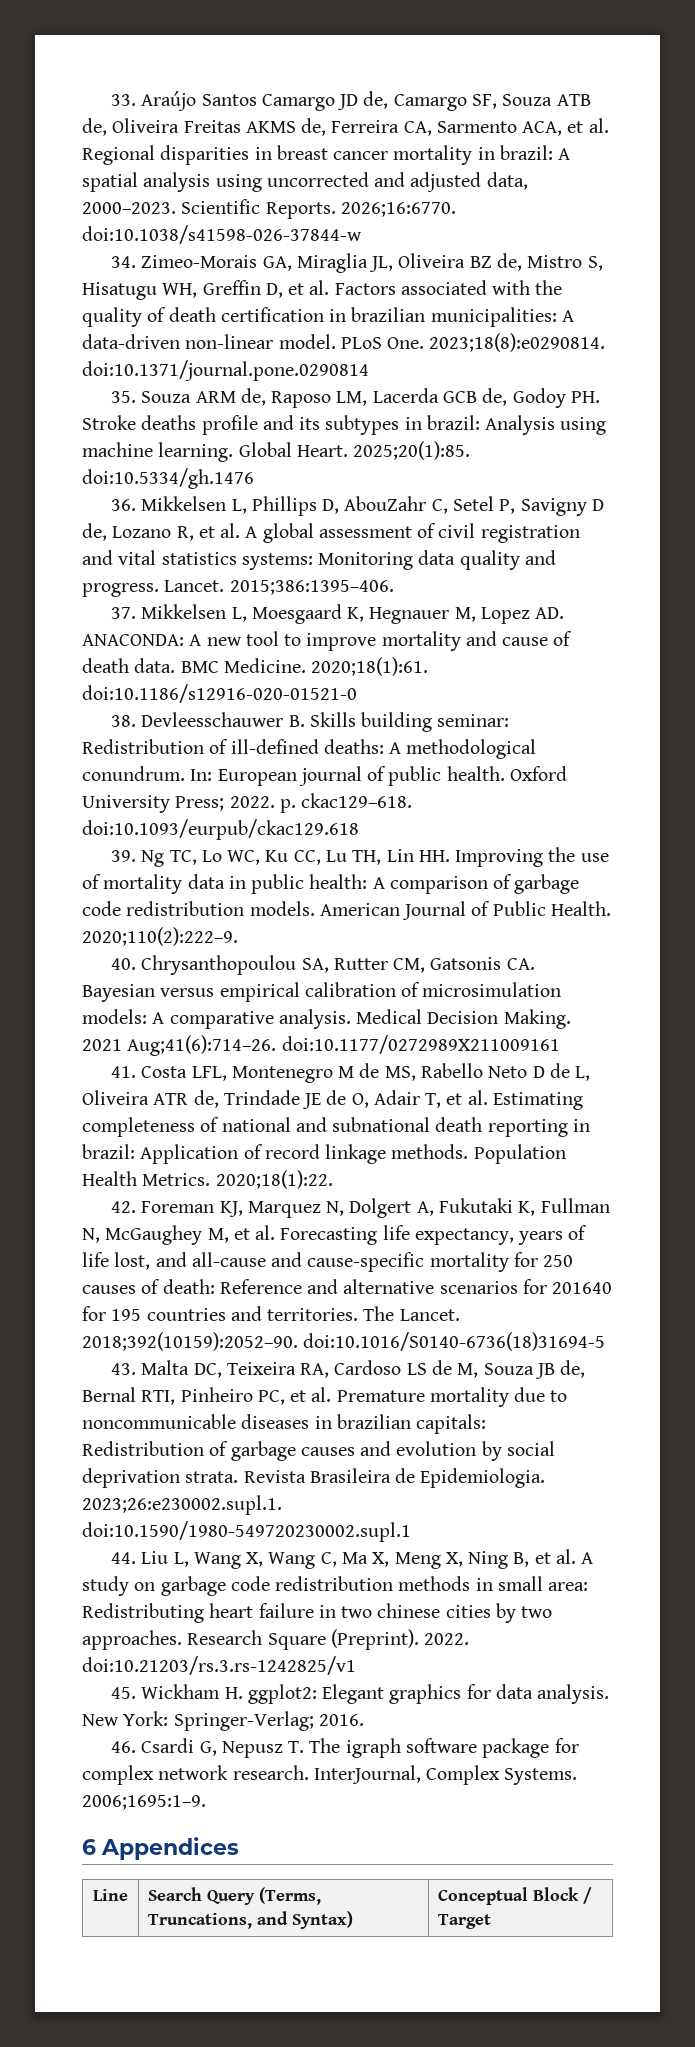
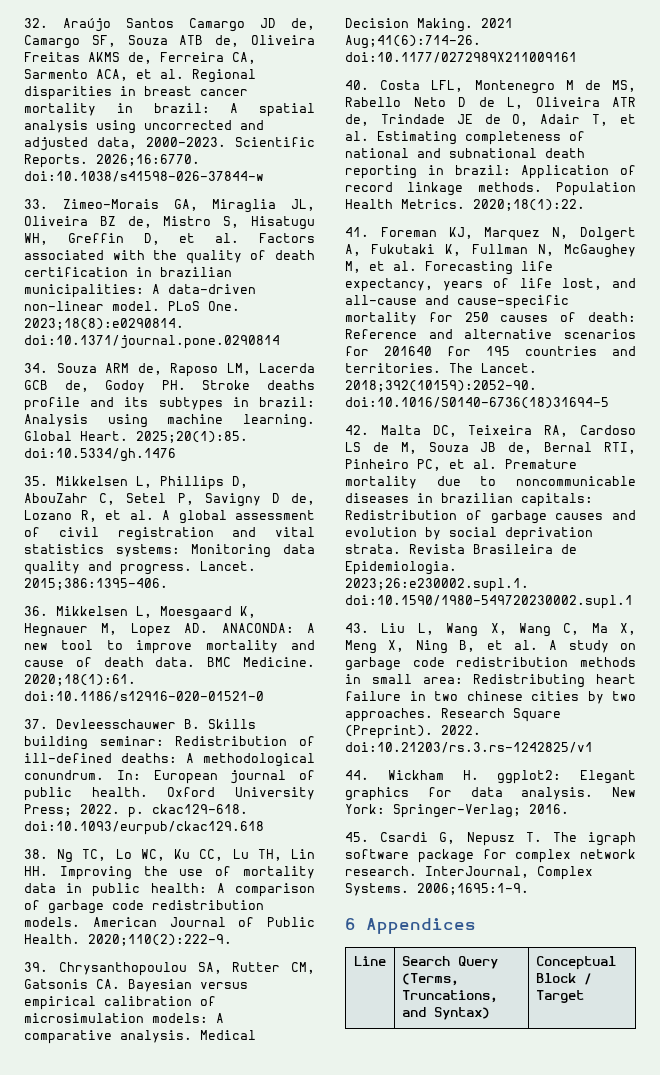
- 33. Araújo Santos Camargo JD de, Camargo SF, Souza ATB de, Oliveira Freitas AKMS de, Ferreira CA, Sarmento ACA, et al. Regional disparities in breast cancer mortality in brazil: A spatial analysis using uncorrected and adjusted data, 2000–2023.
+ 32. Araújo Santos Camargo JD de, Camargo SF, Souza ATB de, Oliveira Freitas AKMS de, Ferreira CA, Sarmento ACA, et al. Regional disparities in breast cancer mortality in brazil: A spatial analysis using uncorrected and adjusted data, 2000–2023.
- 34. Zimeo-Morais GA, Miraglia JL, Oliveira BZ de, Mistro S, Hisatugu WH, Greffin D, et al. Factors associated with the quality of death certification in brazilian municipalities: A data-driven non-linear model.
+ 33. Zimeo-Morais GA, Miraglia JL, Oliveira BZ de, Mistro S, Hisatugu WH, Greffin D, et al. Factors associated with the quality of death certification in brazilian municipalities: A data-driven non-linear model.
- 35. Souza ARM de, Raposo LM, Lacerda GCB de, Godoy PH. Stroke deaths profile and its subtypes in brazil: Analysis using machine learning.
+ 34. Souza ARM de, Raposo LM, Lacerda GCB de, Godoy PH. Stroke deaths profile and its subtypes in brazil: Analysis using machine learning.
- 36. Mikkelsen L, Phillips D, AbouZahr C, Setel P, Savigny D de, Lozano R, et al. A global assessment of civil registration and vital statistics systems: Monitoring data quality and progress.
+ 35. Mikkelsen L, Phillips D, AbouZahr C, Setel P, Savigny D de, Lozano R, et al. A global assessment of civil registration and vital statistics systems: Monitoring data quality and progress.
- 37. Mikkelsen L, Moesgaard K, Hegnauer M, Lopez AD. ANACONDA: A new tool to improve mortality and cause of death data.
+ 36. Mikkelsen L, Moesgaard K, Hegnauer M, Lopez AD. ANACONDA: A new tool to improve mortality and cause of death data.
- 38. Devleesschauwer B. Skills building seminar: Redistribution of ill-defined deaths: A methodological conundrum.
+ 37. Devleesschauwer B. Skills building seminar: Redistribution of ill-defined deaths: A methodological conundrum.
- 39. Ng TC, Lo WC, Ku CC, Lu TH, Lin HH. Improving the use of mortality data in public health: A comparison of garbage code redistribution models.
+ 38. Ng TC, Lo WC, Ku CC, Lu TH, Lin HH. Improving the use of mortality data in public health: A comparison of garbage code redistribution models.
- 40. Chrysanthopoulou SA, Rutter CM, Gatsonis CA. Bayesian versus empirical calibration of microsimulation models: A comparative analysis.
+ 39. Chrysanthopoulou SA, Rutter CM, Gatsonis CA. Bayesian versus empirical calibration of microsimulation models: A comparative analysis.
- 41. Costa LFL, Montenegro M de MS, Rabello Neto D de L, Oliveira ATR de, Trindade JE de O, Adair T, et al. Estimating completeness of national and subnational death reporting in brazil: Application of record linkage methods.
+ 40. Costa LFL, Montenegro M de MS, Rabello Neto D de L, Oliveira ATR de, Trindade JE de O, Adair T, et al. Estimating completeness of national and subnational death reporting in brazil: Application of record linkage methods.
- 42. Foreman KJ, Marquez N, Dolgert A, Fukutaki K, Fullman N, McGaughey M, et al. Forecasting life expectancy, years of life lost, and all-cause and cause-specific mortality for 250 causes of death: Reference and alternative scenarios for 201640 for 195 countries and territories.
+ 41. Foreman KJ, Marquez N, Dolgert A, Fukutaki K, Fullman N, McGaughey M, et al. Forecasting life expectancy, years of life lost, and all-cause and cause-specific mortality for 250 causes of death: Reference and alternative scenarios for 201640 for 195 countries and territories.
- 43. Malta DC, Teixeira RA, Cardoso LS de M, Souza JB de, Bernal RTI, Pinheiro PC, et al. Premature mortality due to noncommunicable diseases in brazilian capitals: Redistribution of garbage causes and evolution by social deprivation strata.
+ 42. Malta DC, Teixeira RA, Cardoso LS de M, Souza JB de, Bernal RTI, Pinheiro PC, et al. Premature mortality due to noncommunicable diseases in brazilian capitals: Redistribution of garbage causes and evolution by social deprivation strata.
- 44. Liu L, Wang X, Wang C, Ma X, Meng X, Ning B, et al. A study on garbage code redistribution methods in small area: Redistributing heart failure in two chinese cities by two approaches.
+ 43. Liu L, Wang X, Wang C, Ma X, Meng X, Ning B, et al. A study on garbage code redistribution methods in small area: Redistributing heart failure in two chinese cities by two approaches.
- 45. Wickham H. ggplot2: Elegant graphics for data analysis.
+ 44. Wickham H. ggplot2: Elegant graphics for data analysis.
- 46. Csardi G, Nepusz T. The igraph software package for complex network research.
+ 45. Csardi G, Nepusz T. The igraph software package for complex network research.

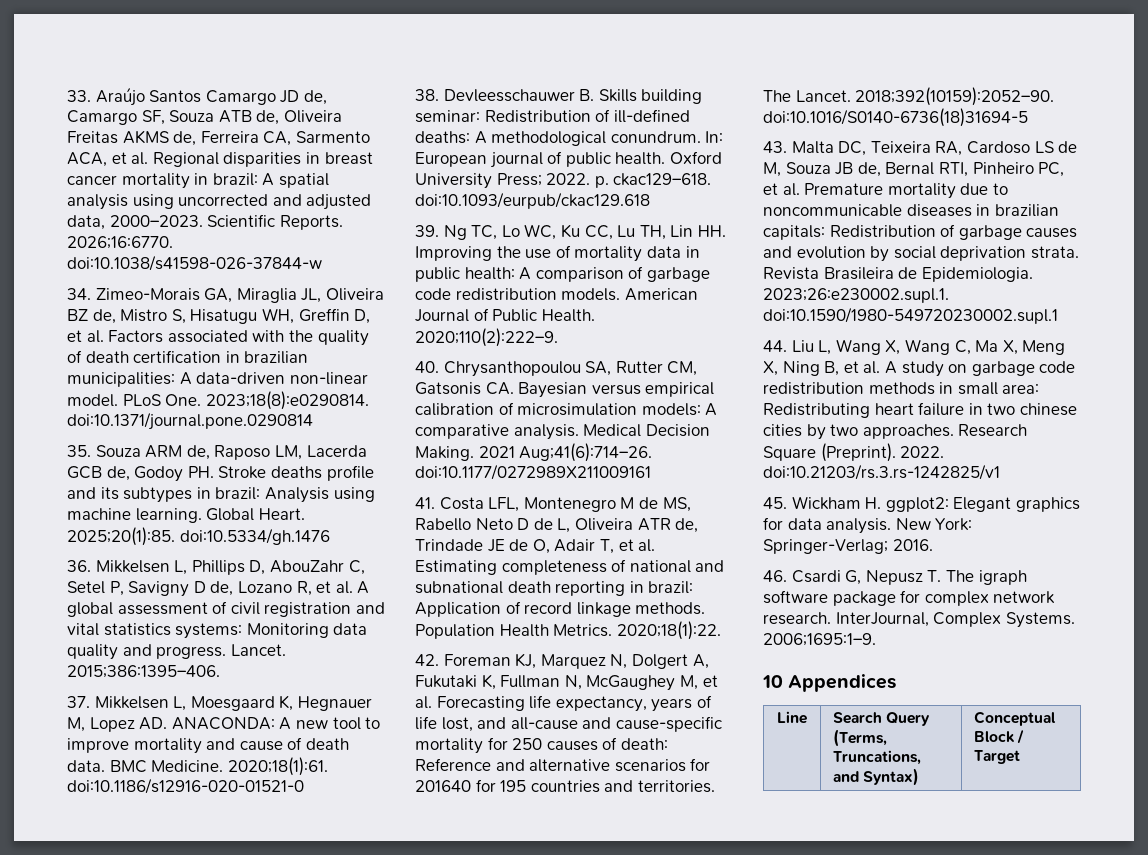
- 32. Araújo Santos Camargo JD de, Camargo SF, Souza ATB de, Oliveira Freitas AKMS de, Ferreira CA, Sarmento ACA, et al. Regional disparities in breast cancer mortality in brazil: A spatial analysis using uncorrected and adjusted data, 2000–2023.
+ 33. Araújo Santos Camargo JD de, Camargo SF, Souza ATB de, Oliveira Freitas AKMS de, Ferreira CA, Sarmento ACA, et al. Regional disparities in breast cancer mortality in brazil: A spatial analysis using uncorrected and adjusted data, 2000–2023.
- 33. Zimeo-Morais GA, Miraglia JL, Oliveira BZ de, Mistro S, Hisatugu WH, Greffin D, et al. Factors associated with the quality of death certification in brazilian municipalities: A data-driven non-linear model.
+ 34. Zimeo-Morais GA, Miraglia JL, Oliveira BZ de, Mistro S, Hisatugu WH, Greffin D, et al. Factors associated with the quality of death certification in brazilian municipalities: A data-driven non-linear model.
- 34. Souza ARM de, Raposo LM, Lacerda GCB de, Godoy PH. Stroke deaths profile and its subtypes in brazil: Analysis using machine learning.
+ 35. Souza ARM de, Raposo LM, Lacerda GCB de, Godoy PH. Stroke deaths profile and its subtypes in brazil: Analysis using machine learning.
- 35. Mikkelsen L, Phillips D, AbouZahr C, Setel P, Savigny D de, Lozano R, et al. A global assessment of civil registration and vital statistics systems: Monitoring data quality and progress.
+ 36. Mikkelsen L, Phillips D, AbouZahr C, Setel P, Savigny D de, Lozano R, et al. A global assessment of civil registration and vital statistics systems: Monitoring data quality and progress.
- 36. Mikkelsen L, Moesgaard K, Hegnauer M, Lopez AD. ANACONDA: A new tool to improve mortality and cause of death data.
+ 37. Mikkelsen L, Moesgaard K, Hegnauer M, Lopez AD. ANACONDA: A new tool to improve mortality and cause of death data.
- 37. Devleesschauwer B. Skills building seminar: Redistribution of ill-defined deaths: A methodological conundrum.
+ 38. Devleesschauwer B. Skills building seminar: Redistribution of ill-defined deaths: A methodological conundrum.
- 38. Ng TC, Lo WC, Ku CC, Lu TH, Lin HH. Improving the use of mortality data in public health: A comparison of garbage code redistribution models.
+ 39. Ng TC, Lo WC, Ku CC, Lu TH, Lin HH. Improving the use of mortality data in public health: A comparison of garbage code redistribution models.
- 39. Chrysanthopoulou SA, Rutter CM, Gatsonis CA. Bayesian versus empirical calibration of microsimulation models: A comparative analysis.
+ 40. Chrysanthopoulou SA, Rutter CM, Gatsonis CA. Bayesian versus empirical calibration of microsimulation models: A comparative analysis.
- 40. Costa LFL, Montenegro M de MS, Rabello Neto D de L, Oliveira ATR de, Trindade JE de O, Adair T, et al. Estimating completeness of national and subnational death reporting in brazil: Application of record linkage methods.
+ 41. Costa LFL, Montenegro M de MS, Rabello Neto D de L, Oliveira ATR de, Trindade JE de O, Adair T, et al. Estimating completeness of national and subnational death reporting in brazil: Application of record linkage methods.
- 41. Foreman KJ, Marquez N, Dolgert A, Fukutaki K, Fullman N, McGaughey M, et al. Forecasting life expectancy, years of life lost, and all-cause and cause-specific mortality for 250 causes of death: Reference and alternative scenarios for 201640 for 195 countries and territories.
+ 42. Foreman KJ, Marquez N, Dolgert A, Fukutaki K, Fullman N, McGaughey M, et al. Forecasting life expectancy, years of life lost, and all-cause and cause-specific mortality for 250 causes of death: Reference and alternative scenarios for 201640 for 195 countries and territories.
- 42. Malta DC, Teixeira RA, Cardoso LS de M, Souza JB de, Bernal RTI, Pinheiro PC, et al. Premature mortality due to noncommunicable diseases in brazilian capitals: Redistribution of garbage causes and evolution by social deprivation strata.
+ 43. Malta DC, Teixeira RA, Cardoso LS de M, Souza JB de, Bernal RTI, Pinheiro PC, et al. Premature mortality due to noncommunicable diseases in brazilian capitals: Redistribution of garbage causes and evolution by social deprivation strata.
- 43. Liu L, Wang X, Wang C, Ma X, Meng X, Ning B, et al. A study on garbage code redistribution methods in small area: Redistributing heart failure in two chinese cities by two approaches.
+ 44. Liu L, Wang X, Wang C, Ma X, Meng X, Ning B, et al. A study on garbage code redistribution methods in small area: Redistributing heart failure in two chinese cities by two approaches.
- 44. Wickham H. ggplot2: Elegant graphics for data analysis.
+ 45. Wickham H. ggplot2: Elegant graphics for data analysis.
- 45. Csardi G, Nepusz T. The igraph software package for complex network research.
+ 46. Csardi G, Nepusz T. The igraph software package for complex network research.
- 6 Appendices
+ 10 Appendices

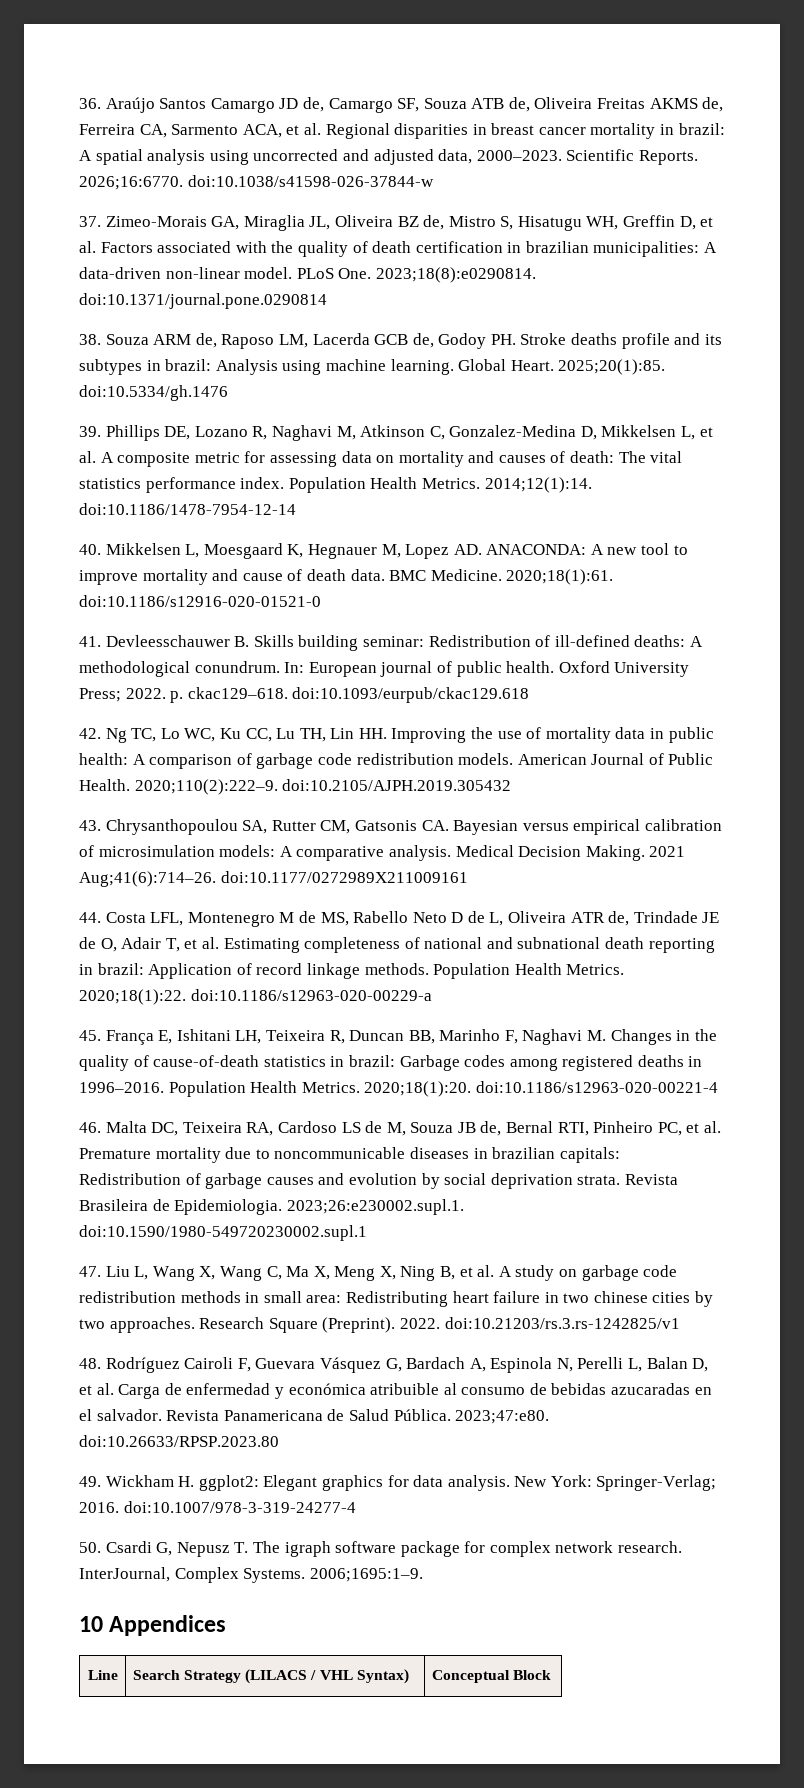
- 33. Araújo Santos Camargo JD de, Camargo SF, Souza ATB de, Oliveira Freitas AKMS de, Ferreira CA, Sarmento ACA, et al. Regional disparities in breast cancer mortality in brazil: A spatial analysis using uncorrected and adjusted data, 2000–2023.
+ 36. Araújo Santos Camargo JD de, Camargo SF, Souza ATB de, Oliveira Freitas AKMS de, Ferreira CA, Sarmento ACA, et al. Regional disparities in breast cancer mortality in brazil: A spatial analysis using uncorrected and adjusted data, 2000–2023.
- 34. Zimeo-Morais GA, Miraglia JL, Oliveira BZ de, Mistro S, Hisatugu WH, Greffin D, et al. Factors associated with the quality of death certification in brazilian municipalities: A data-driven non-linear model.
+ 37. Zimeo-Morais GA, Miraglia JL, Oliveira BZ de, Mistro S, Hisatugu WH, Greffin D, et al. Factors associated with the quality of death certification in brazilian municipalities: A data-driven non-linear model.
- 35. Souza ARM de, Raposo LM, Lacerda GCB de, Godoy PH. Stroke deaths profile and its subtypes in brazil: Analysis using machine learning.
+ 38. Souza ARM de, Raposo LM, Lacerda GCB de, Godoy PH. Stroke deaths profile and its subtypes in brazil: Analysis using machine learning.
- 36. Mikkelsen L, Phillips D, AbouZahr C, Setel P, Savigny D de, Lozano R, et al. A global assessment of civil registration and vital statistics systems: Monitoring data quality and progress. Lancet. 2015;386:1395–406.
- 37. Mikkelsen L, Moesgaard K, Hegnauer M, Lopez AD. ANACONDA: A new tool to improve mortality and cause of death data.
+ 39. Phillips DE, Lozano R, Naghavi M, Atkinson C, Gonzalez-Medina D, Mikkelsen L, et al. A composite metric for assessing data on mortality and causes of death: The vital statistics performance index. Population Health Metrics. 2014;12(1):14. doi:10.1186/1478-7954-12-14
+ 40. Mikkelsen L, Moesgaard K, Hegnauer M, Lopez AD. ANACONDA: A new tool to improve mortality and cause of death data.
- 38. Devleesschauwer B. Skills building seminar: Redistribution of ill-defined deaths: A methodological conundrum.
+ 41. Devleesschauwer B. Skills building seminar: Redistribution of ill-defined deaths: A methodological conundrum.
- 39. Ng TC, Lo WC, Ku CC, Lu TH, Lin HH. Improving the use of mortality data in public health: A comparison of garbage code redistribution models.
+ 42. Ng TC, Lo WC, Ku CC, Lu TH, Lin HH. Improving the use of mortality data in public health: A comparison of garbage code redistribution models.
- 2020;110(2):222–9.
- 40. Chrysanthopoulou SA, Rutter CM, Gatsonis CA. Bayesian versus empirical calibration of microsimulation models: A comparative analysis.
+ 2020;110(2):222–9. doi:10.2105/AJPH.2019.305432
+ 43. Chrysanthopoulou SA, Rutter CM, Gatsonis CA. Bayesian versus empirical calibration of microsimulation models: A comparative analysis.
- 41. Costa LFL, Montenegro M de MS, Rabello Neto D de L, Oliveira ATR de, Trindade JE de O, Adair T, et al. Estimating completeness of national and subnational death reporting in brazil: Application of record linkage methods.
+ 44. Costa LFL, Montenegro M de MS, Rabello Neto D de L, Oliveira ATR de, Trindade JE de O, Adair T, et al. Estimating completeness of national and subnational death reporting in brazil: Application of record linkage methods.
- 2020;18(1):22.
- 42. Foreman KJ, Marquez N, Dolgert A, Fukutaki K, Fullman N, McGaughey M, et al. Forecasting life expectancy, years of life lost, and all-cause and cause-specific mortality for 250 causes of death: Reference and alternative scenarios for 201640 for 195 countries and territories. The Lancet. 2018;392(10159):2052–90. doi:10.1016/S0140-6736(18)31694-5
- 43. Malta DC, Teixeira RA, Cardoso LS de M, Souza JB de, Bernal RTI, Pinheiro PC, et al. Premature mortality due to noncommunicable diseases in brazilian capitals: Redistribution of garbage causes and evolution by social deprivation strata.
+ 2020;18(1):22. doi:10.1186/s12963-020-00229-a
+ 45. França E, Ishitani LH, Teixeira R, Duncan BB, Marinho F, Naghavi M. Changes in the quality of cause-of-death statistics in brazil: Garbage codes among registered deaths in 1996–2016. Population Health Metrics. 2020;18(1):20. doi:10.1186/s12963-020-00221-4
+ 46. Malta DC, Teixeira RA, Cardoso LS de M, Souza JB de, Bernal RTI, Pinheiro PC, et al. Premature mortality due to noncommunicable diseases in brazilian capitals: Redistribution of garbage causes and evolution by social deprivation strata.
- 44. Liu L, Wang X, Wang C, Ma X, Meng X, Ning B, et al. A study on garbage code redistribution methods in small area: Redistributing heart failure in two chinese cities by two approaches.
+ 47. Liu L, Wang X, Wang C, Ma X, Meng X, Ning B, et al. A study on garbage code redistribution methods in small area: Redistributing heart failure in two chinese cities by two approaches.
- 45. Wickham H. ggplot2: Elegant graphics for data analysis.
+ 48. Rodríguez Cairoli F, Guevara Vásquez G, Bardach A, Espinola N, Perelli L, Balan D, et al. Carga de enfermedad y económica atribuible al consumo de bebidas azucaradas en el salvador. Revista Panamericana de Salud Pública. 2023;47:e80. doi:10.26633/RPSP.2023.80
+ 49. Wickham H. ggplot2: Elegant graphics for data analysis.
- New York: Springer-Verlag; 2016.
- 46. Csardi G, Nepusz T. The igraph software package for complex network research.
+ New York: Springer-Verlag; 2016. doi:10.1007/978-3-319-24277-4
+ 50. Csardi G, Nepusz T. The igraph software package for complex network research.
- Line | Search Query (Terms, Truncations, and Syntax) | Conceptual Block / Target
+ Line | Search Strategy (LILACS / VHL Syntax) | Conceptual Block

